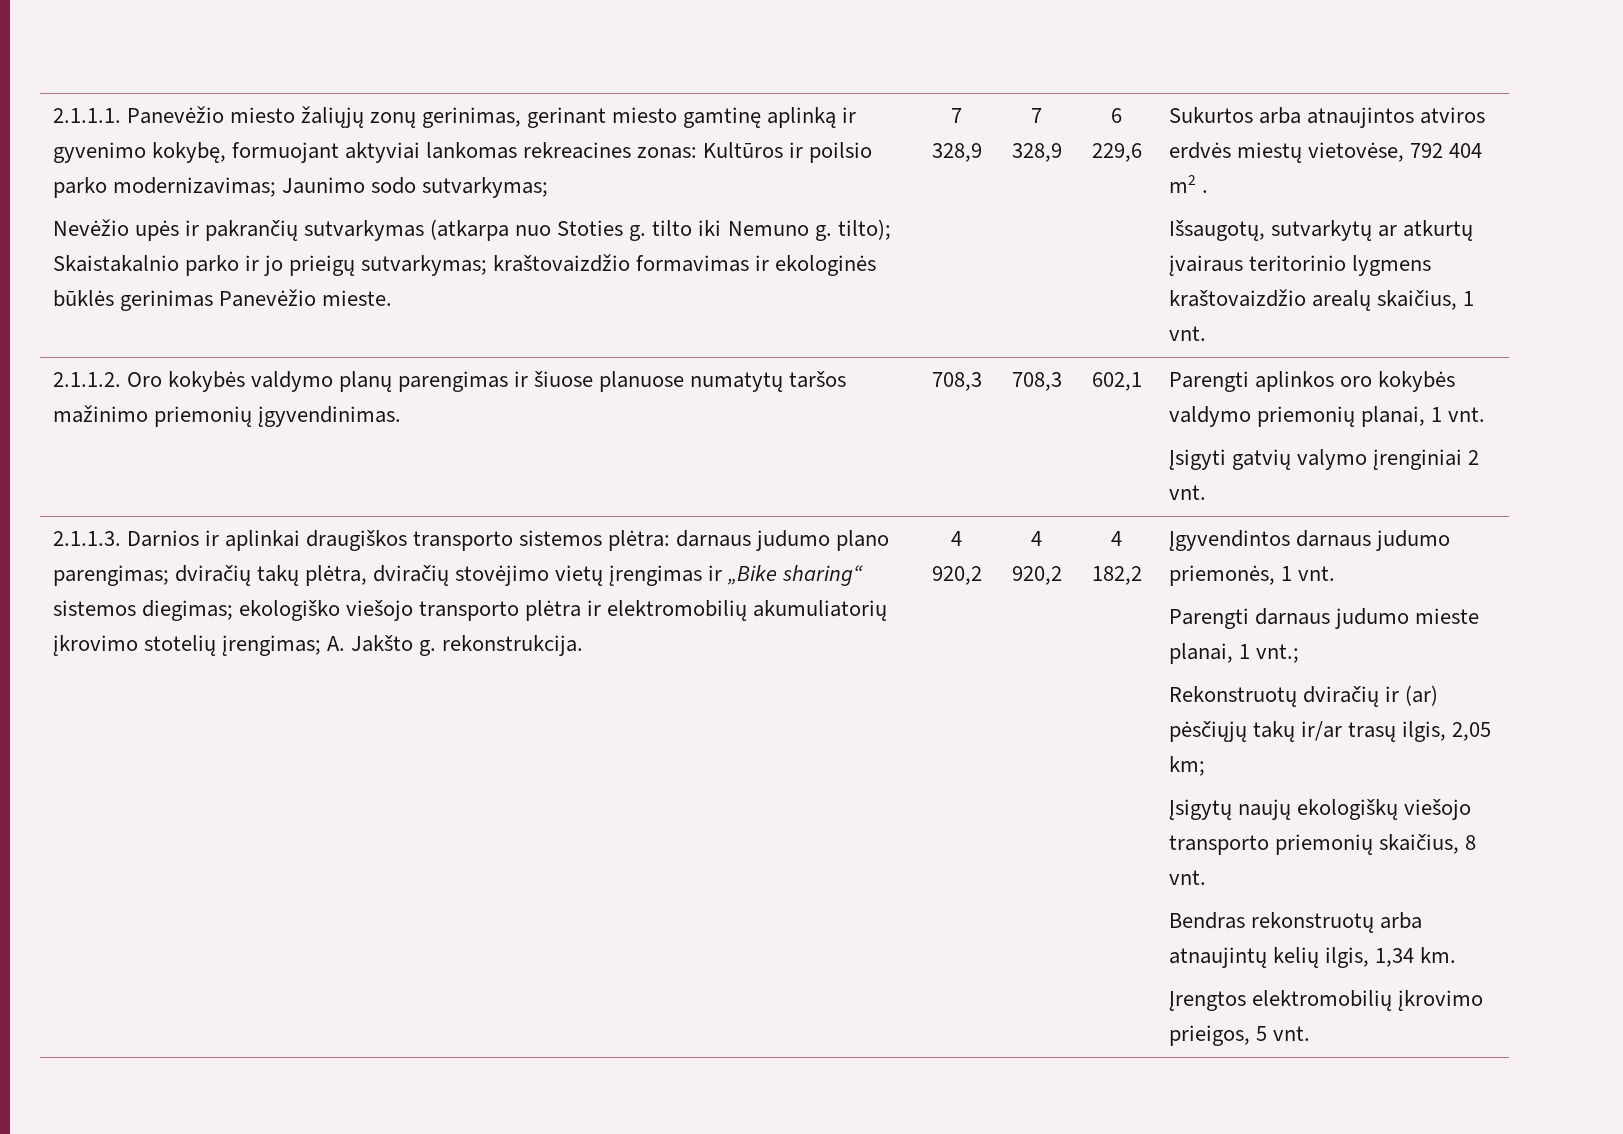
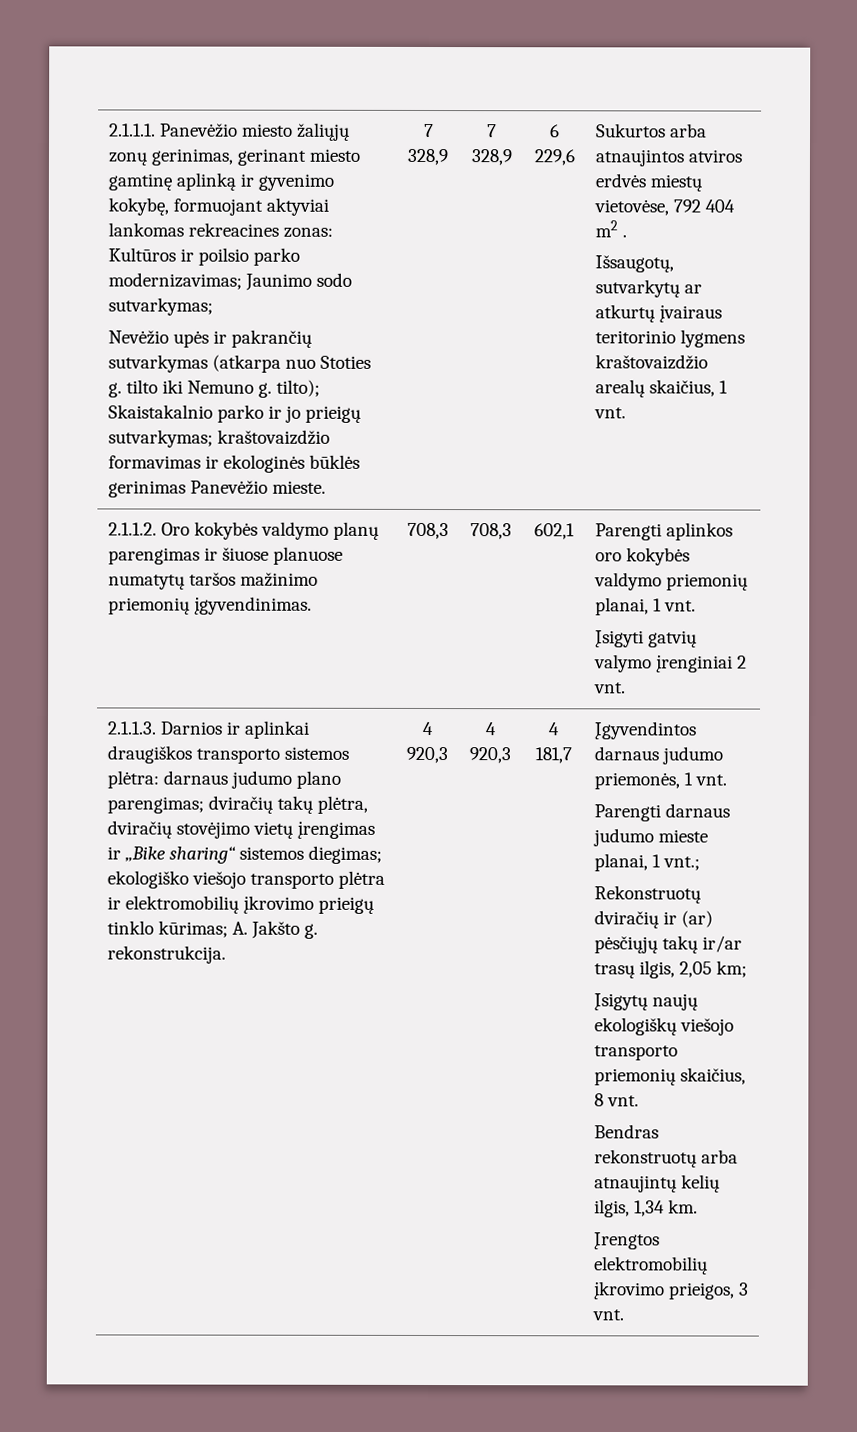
- 2.1.1.3. Darnios ir aplinkai draugiškos transporto sistemos plėtra: darnaus judumo plano parengimas; dviračių takų plėtra, dviračių stovėjimo vietų įrengimas ir „Bike sharing“ sistemos diegimas; ekologiško viešojo transporto plėtra ir elektromobilių akumuliatorių įkrovimo stotelių įrengimas; A. Jakšto g. rekonstrukcija.
+ 2.1.1.3. Darnios ir aplinkai draugiškos transporto sistemos plėtra: darnaus judumo plano parengimas; dviračių takų plėtra, dviračių stovėjimo vietų įrengimas ir „Bike sharing“ sistemos diegimas; ekologiško viešojo transporto plėtra ir elektromobilių įkrovimo prieigų tinklo kūrimas; A. Jakšto g. rekonstrukcija.
- 4 920,2 | 4 920,2 | 4 182,2
+ 4 920,3 | 4 920,3 | 4 181,7
- Įrengtos elektromobilių įkrovimo prieigos, 5 vnt.
+ Įrengtos elektromobilių įkrovimo prieigos, 3 vnt.

